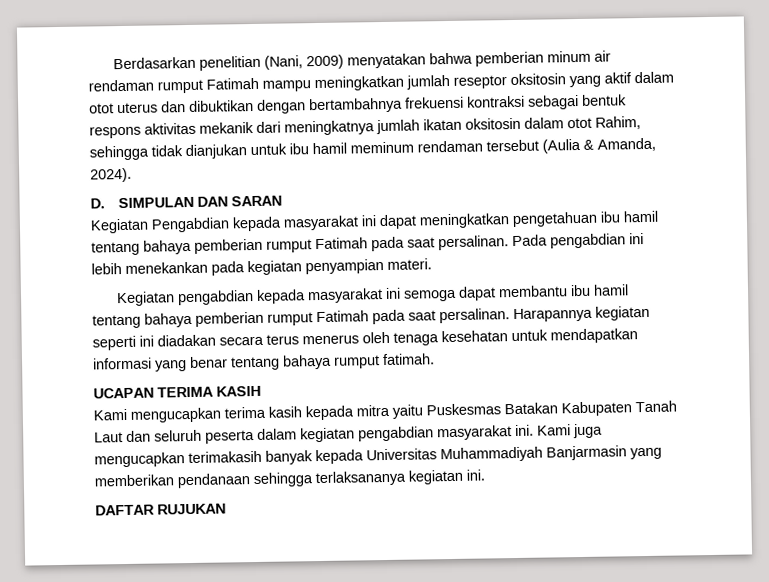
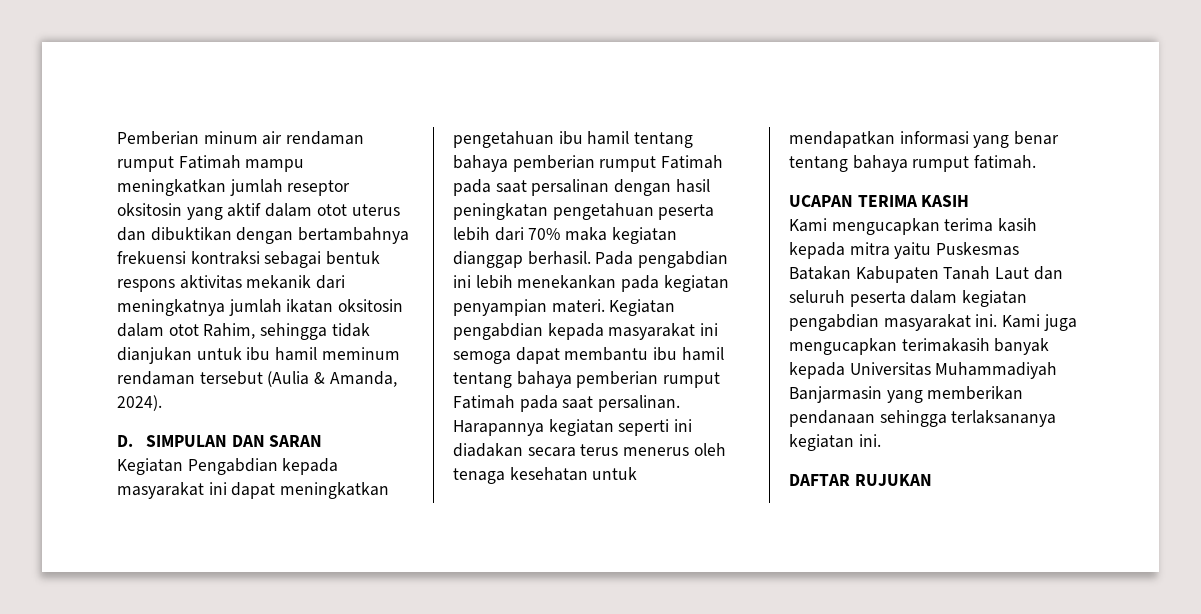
- Berdasarkan penelitian (Nani, 2009) menyatakan bahwa pemberian minum air rendaman rumput Fatimah mampu meningkatkan jumlah reseptor oksitosin yang aktif dalam otot uterus dan dibuktikan dengan bertambahnya frekuensi kontraksi sebagai bentuk respons aktivitas mekanik dari meningkatnya jumlah ikatan oksitosin dalam otot Rahim, sehingga tidak dianjukan untuk ibu hamil meminum rendaman tersebut (Aulia & Amanda, 2024).
+ Pemberian minum air rendaman rumput Fatimah mampu meningkatkan jumlah reseptor oksitosin yang aktif dalam otot uterus dan dibuktikan dengan bertambahnya frekuensi kontraksi sebagai bentuk respons aktivitas mekanik dari meningkatnya jumlah ikatan oksitosin dalam otot Rahim, sehingga tidak dianjukan untuk ibu hamil meminum rendaman tersebut (Aulia & Amanda, 2024).
- Kegiatan Pengabdian kepada masyarakat ini dapat meningkatkan pengetahuan ibu hamil tentang bahaya pemberian rumput Fatimah pada saat persalinan.
+ Kegiatan Pengabdian kepada masyarakat ini dapat meningkatkan pengetahuan ibu hamil tentang bahaya pemberian rumput Fatimah pada saat persalinan dengan hasil peningkatan pengetahuan peserta lebih dari 70% maka kegiatan dianggap berhasil.
- Pada pengabdian ini lebih menekankan pada kegiatan penyampian materi.
- Kegiatan pengabdian kepada masyarakat ini semoga dapat membantu ibu hamil tentang bahaya pemberian rumput Fatimah pada saat persalinan.
+ Pada pengabdian ini lebih menekankan pada kegiatan penyampian materi. Kegiatan pengabdian kepada masyarakat ini semoga dapat membantu ibu hamil tentang bahaya pemberian rumput Fatimah pada saat persalinan.

